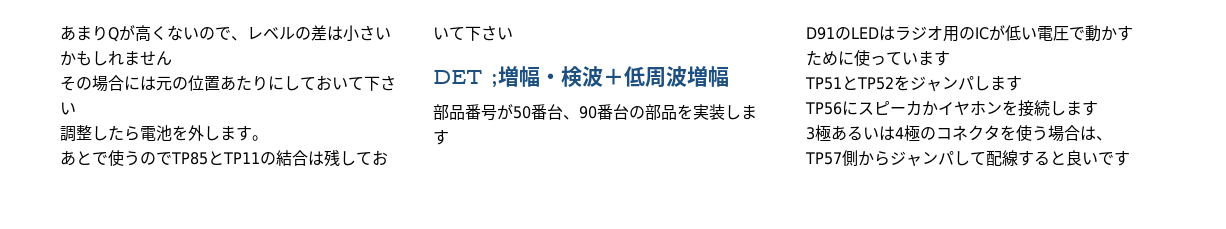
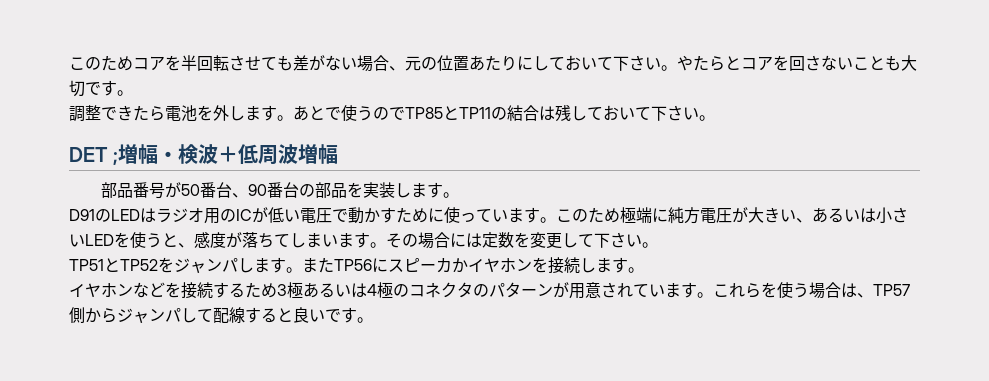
- あまりQが高くないので、レベルの差は小さいかもしれません
- その場合には元の位置あたりにしておいて下さい
+ このためコアを半回転させても差がない場合、元の位置あたりにしておいて下さい。やたらとコアを回さないことも大切です。
- 調整したら電池を外します。
- あとで使うのでTP85とTP11の結合は残しておいて下さい
+ 調整できたら電池を外します。あとで使うのでTP85とTP11の結合は残しておいて下さい。
- 部品番号が50番台、90番台の部品を実装します
+ 部品番号が50番台、90番台の部品を実装します。
- D91のLEDはラジオ用のICが低い電圧で動かすために使っています
+ D91のLEDはラジオ用のICが低い電圧で動かすために使っています。このため極端に純方電圧が大きい、あるいは小さいLEDを使うと、感度が落ちてしまいます。その場合には定数を変更して下さい。
- TP51とTP52をジャンパします
- TP56にスピーカかイヤホンを接続します
- 3極あるいは4極のコネクタを使う場合は、TP57側からジャンパして配線すると良いです
+ TP51とTP52をジャンパします。またTP56にスピーカかイヤホンを接続します。
+ イヤホンなどを接続するため3極あるいは4極のコネクタのパターンが用意されています。これらを使う場合は、TP57側からジャンパして配線すると良いです。

